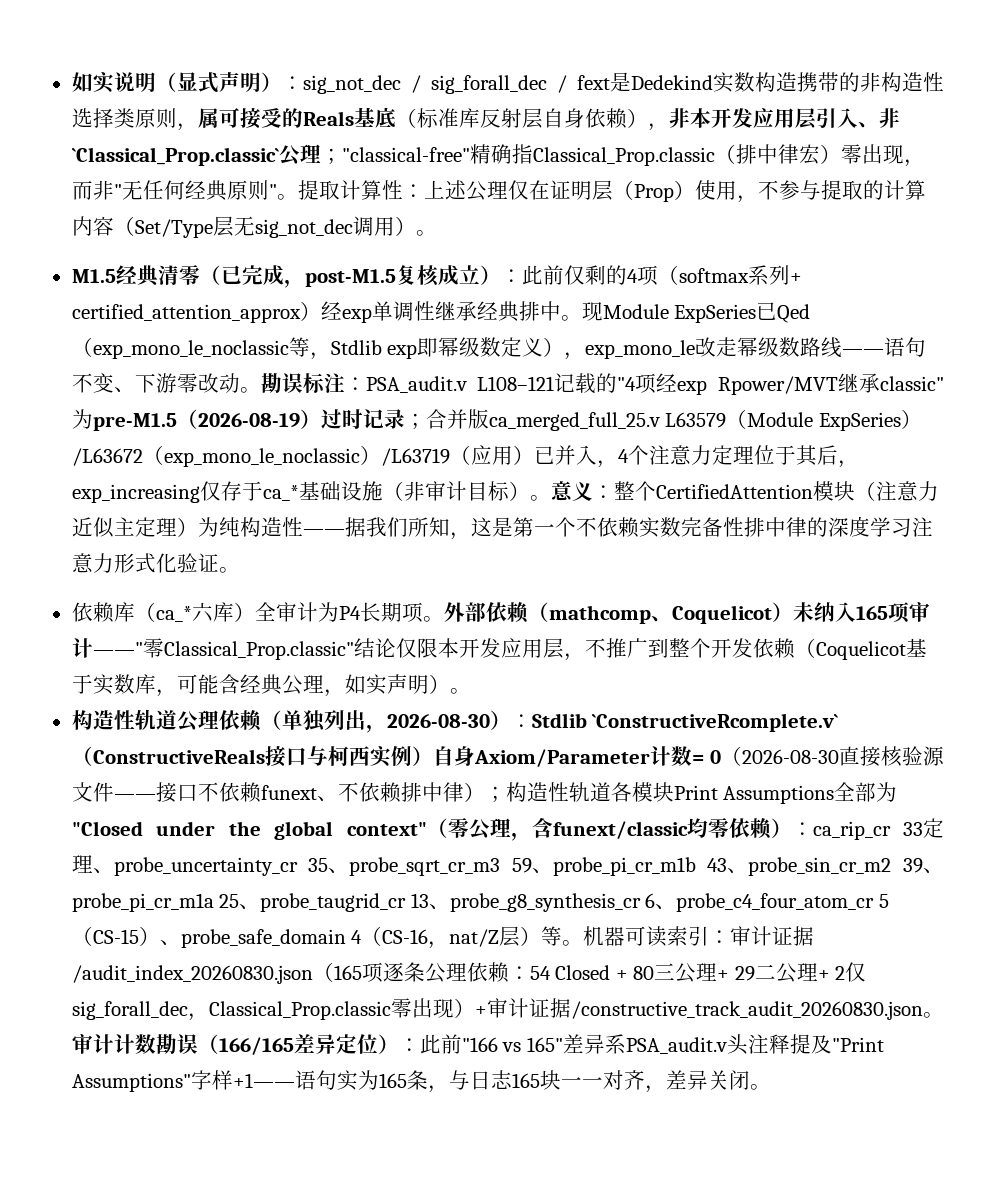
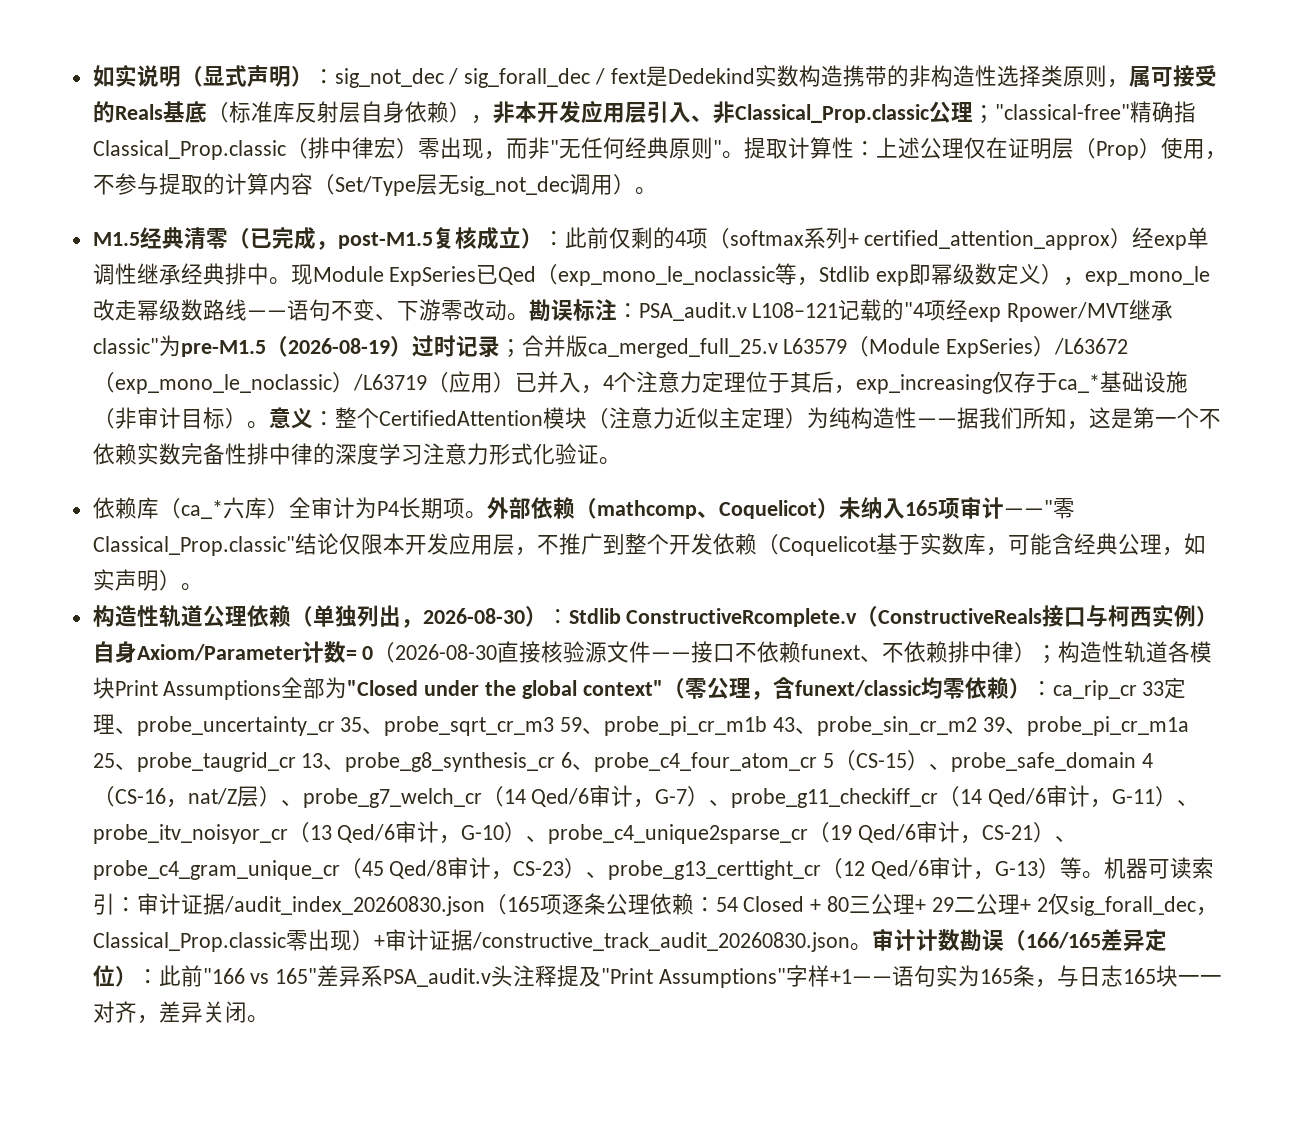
- 如实说明（显式声明）：sig_not_dec / sig_forall_dec / fext是Dedekind实数构造携带的非构造性选择类原则，属可接受的Reals基底（标准库反射层自身依赖），非本开发应用层引入、非`Classical_Prop.classic`公理；"classical-free"精确指Classical_Prop.classic（排中律宏）零出现，而非"无任何经典原则"。
+ 如实说明（显式声明）：sig_not_dec / sig_forall_dec / fext是Dedekind实数构造携带的非构造性选择类原则，属可接受的Reals基底（标准库反射层自身依赖），非本开发应用层引入、非Classical_Prop.classic公理；"classical-free"精确指Classical_Prop.classic（排中律宏）零出现，而非"无任何经典原则"。
- Stdlib `ConstructiveRcomplete.v`（ConstructiveReals接口与柯西实例）自身Axiom/Parameter计数= 0（2026-08-30直接核验源文件——接口不依赖funext、不依赖排中律）；
+ Stdlib ConstructiveRcomplete.v（ConstructiveReals接口与柯西实例）自身Axiom/Parameter计数= 0（2026-08-30直接核验源文件——接口不依赖funext、不依赖排中律）；
- ca_rip_cr 33定理、probe_uncertainty_cr 35、probe_sqrt_cr_m3 59、probe_pi_cr_m1b 43、probe_sin_cr_m2 39、probe_pi_cr_m1a 25、probe_taugrid_cr 13、probe_g8_synthesis_cr 6、probe_c4_four_atom_cr 5（CS-15）、probe_safe_domain 4（CS-16，nat/Z层）等。
+ ca_rip_cr 33定理、probe_uncertainty_cr 35、probe_sqrt_cr_m3 59、probe_pi_cr_m1b 43、probe_sin_cr_m2 39、probe_pi_cr_m1a 25、probe_taugrid_cr 13、probe_g8_synthesis_cr 6、probe_c4_four_atom_cr 5（CS-15）、probe_safe_domain 4（CS-16，nat/Z层）、probe_g7_welch_cr（14 Qed/6审计，G-7）、probe_g11_checkiff_cr（14 Qed/6审计，G-11）、probe_itv_noisyor_cr（13 Qed/6审计，G-10）、probe_c4_unique2sparse_cr（19 Qed/6审计，CS-21）、probe_c4_gram_unique_cr（45 Qed/8审计，CS-23）、probe_g13_certtight_cr（12 Qed/6审计，G-13）等。

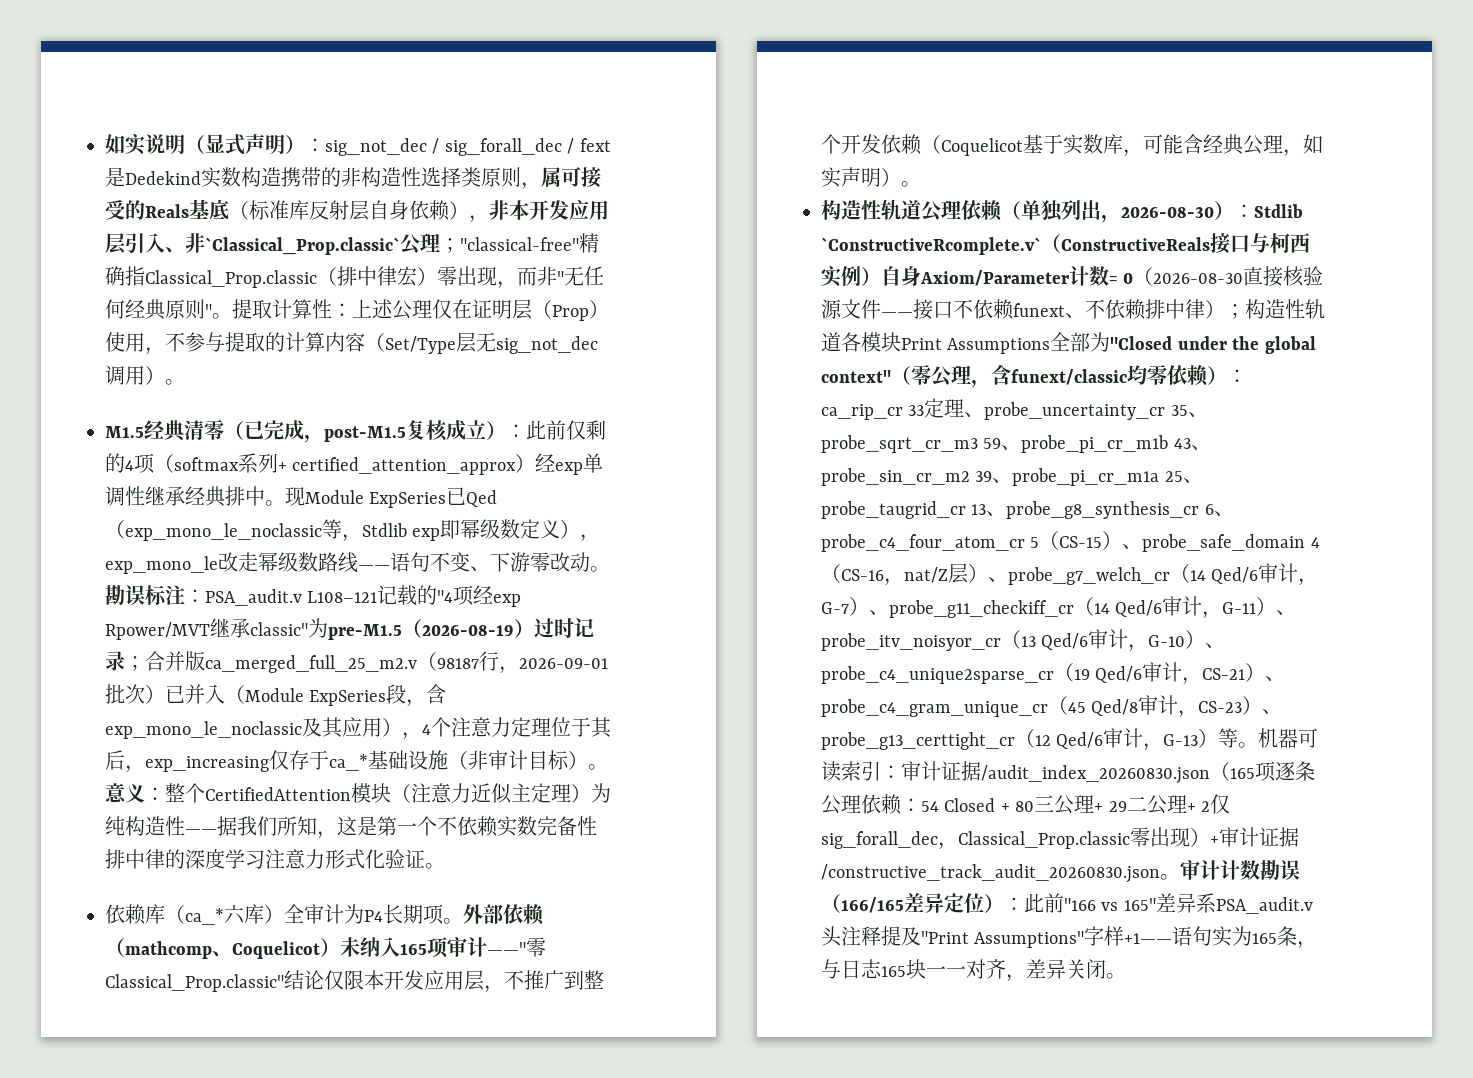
- 如实说明（显式声明）：sig_not_dec / sig_forall_dec / fext是Dedekind实数构造携带的非构造性选择类原则，属可接受的Reals基底（标准库反射层自身依赖），非本开发应用层引入、非Classical_Prop.classic公理；"classical-free"精确指Classical_Prop.classic（排中律宏）零出现，而非"无任何经典原则"。
+ 如实说明（显式声明）：sig_not_dec / sig_forall_dec / fext是Dedekind实数构造携带的非构造性选择类原则，属可接受的Reals基底（标准库反射层自身依赖），非本开发应用层引入、非`Classical_Prop.classic`公理；"classical-free"精确指Classical_Prop.classic（排中律宏）零出现，而非"无任何经典原则"。
- 勘误标注：PSA_audit.v L108–121记载的"4项经exp Rpower/MVT继承classic"为pre-M1.5（2026-08-19）过时记录；合并版ca_merged_full_25.v L63579（Module ExpSeries）/L63672（exp_mono_le_noclassic）/L63719（应用）已并入，4个注意力定理位于其后，exp_increasing仅存于ca_*基础设施（非审计目标）。
+ 勘误标注：PSA_audit.v L108–121记载的"4项经exp Rpower/MVT继承classic"为pre-M1.5（2026-08-19）过时记录；合并版ca_merged_full_25_m2.v（98187行，2026-09-01批次）已并入（Module ExpSeries段，含exp_mono_le_noclassic及其应用），4个注意力定理位于其后，exp_increasing仅存于ca_*基础设施（非审计目标）。
- Stdlib ConstructiveRcomplete.v（ConstructiveReals接口与柯西实例）自身Axiom/Parameter计数= 0（2026-08-30直接核验源文件——接口不依赖funext、不依赖排中律）；
+ Stdlib `ConstructiveRcomplete.v`（ConstructiveReals接口与柯西实例）自身Axiom/Parameter计数= 0（2026-08-30直接核验源文件——接口不依赖funext、不依赖排中律）；

